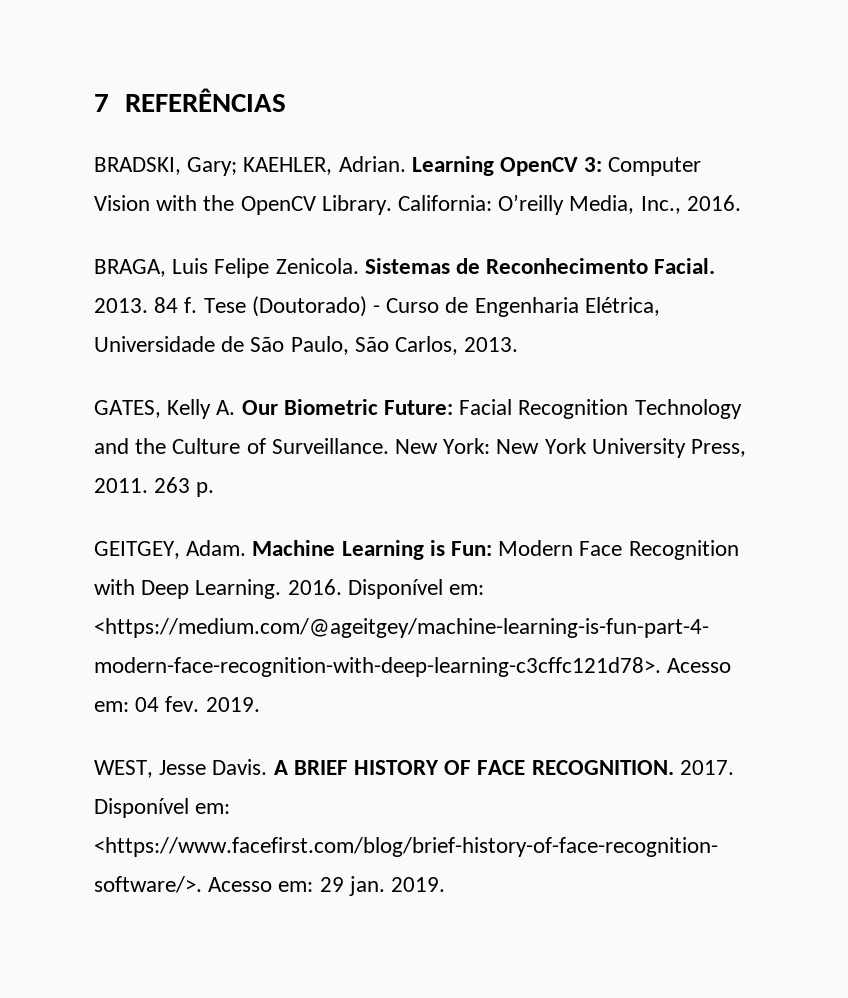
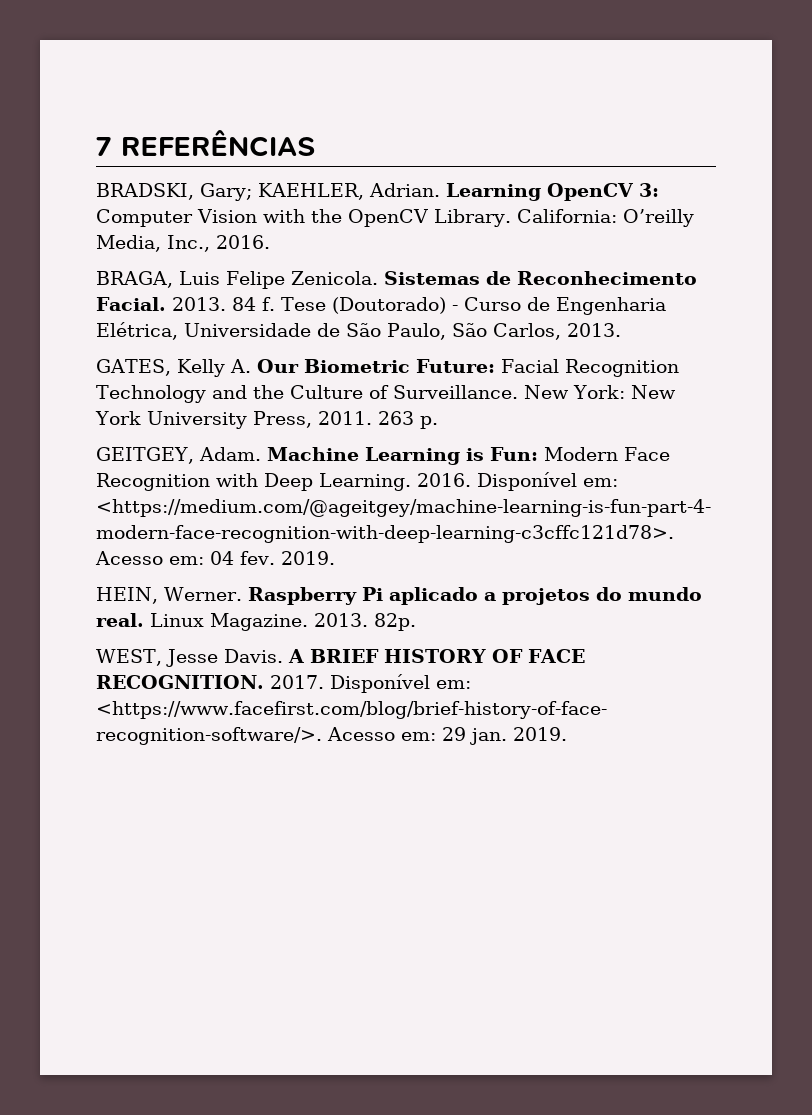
+ HEIN, Werner. Raspberry Pi aplicado a projetos do mundo real. Linux Magazine. 2013. 82p.

